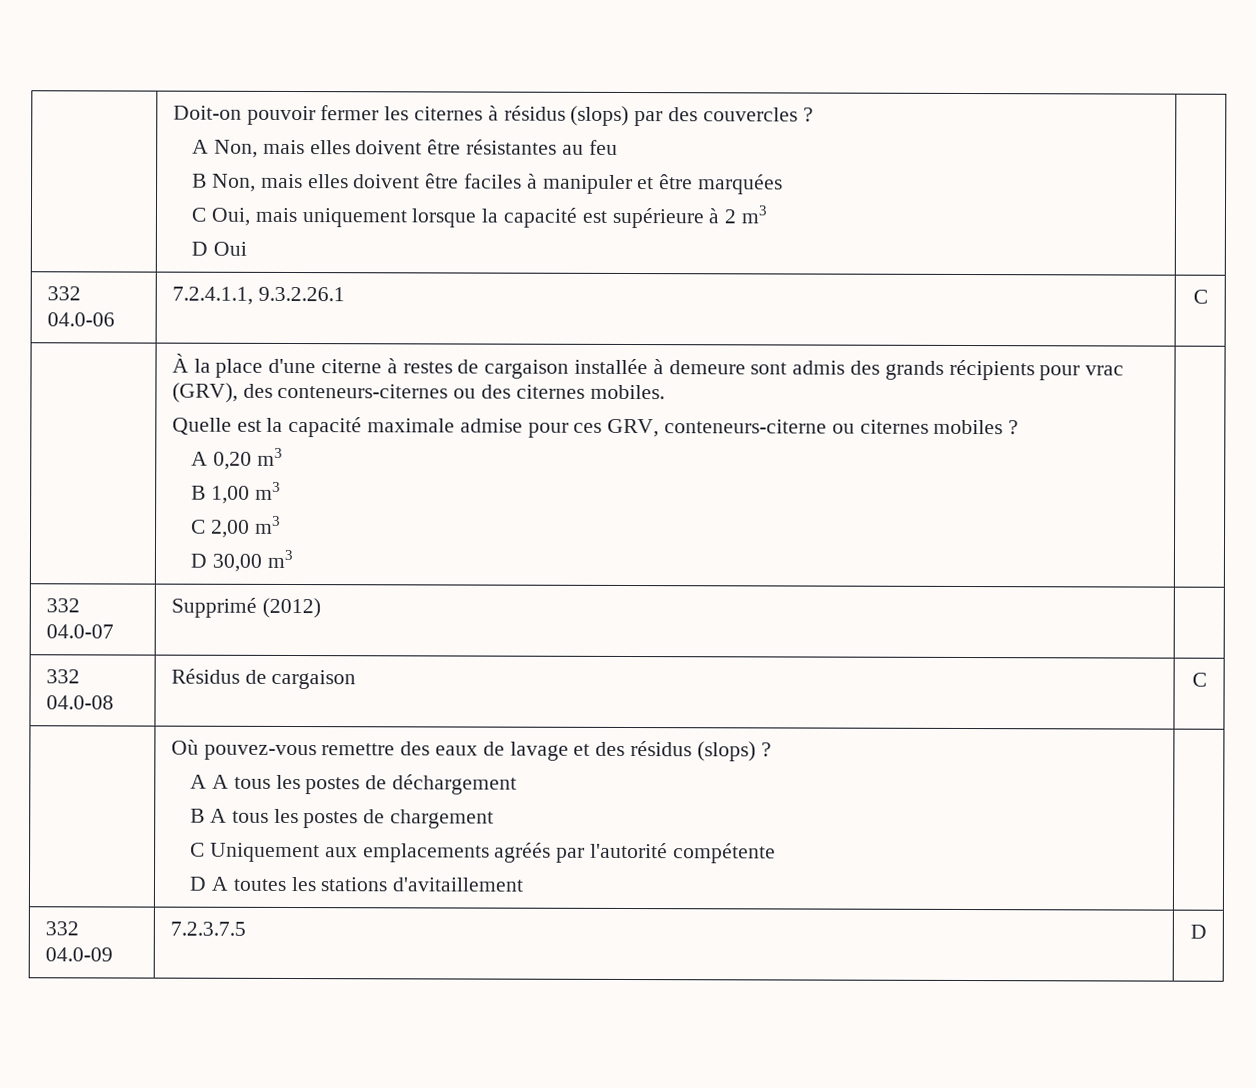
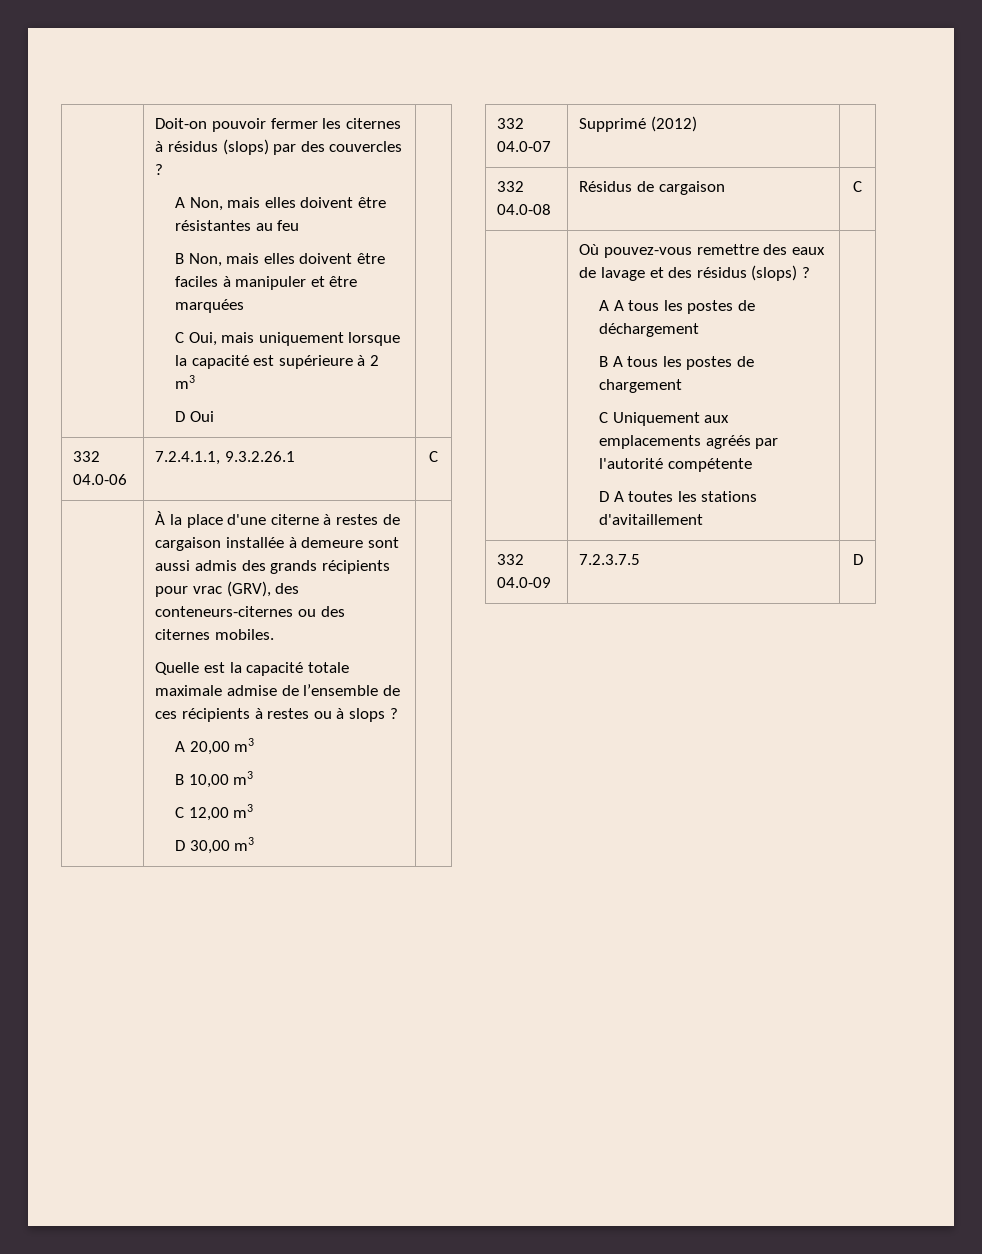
- À la place d'une citerne à restes de cargaison installée à demeure sont admis des grands récipients pour vrac (GRV), des conteneurs-citernes ou des citernes mobiles.
+ À la place d'une citerne à restes de cargaison installée à demeure sont aussi admis des grands récipients pour vrac (GRV), des conteneurs-citernes ou des citernes mobiles.
- Quelle est la capacité maximale admise pour ces GRV, conteneurs-citerne ou citernes mobiles ?
- A 0,20 m3
+ Quelle est la capacité totale maximale admise de l’ensemble de ces récipients à restes ou à slops ?
+ A 20,00 m3
- B 1,00 m3
+ B 10,00 m3
- C 2,00 m3
+ C 12,00 m3

